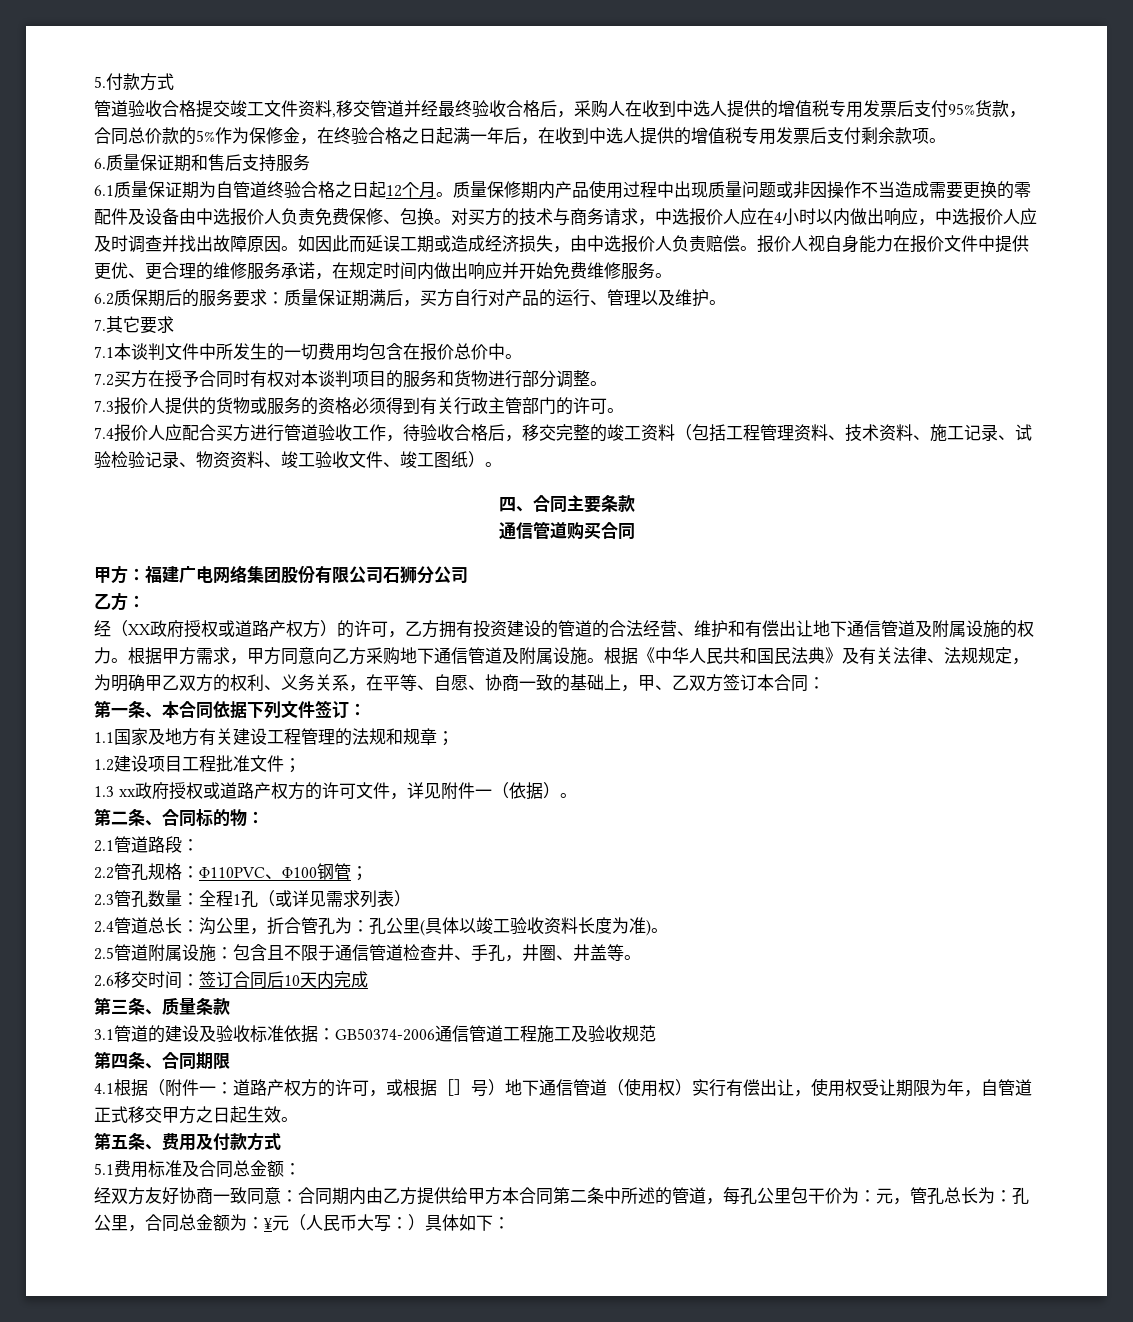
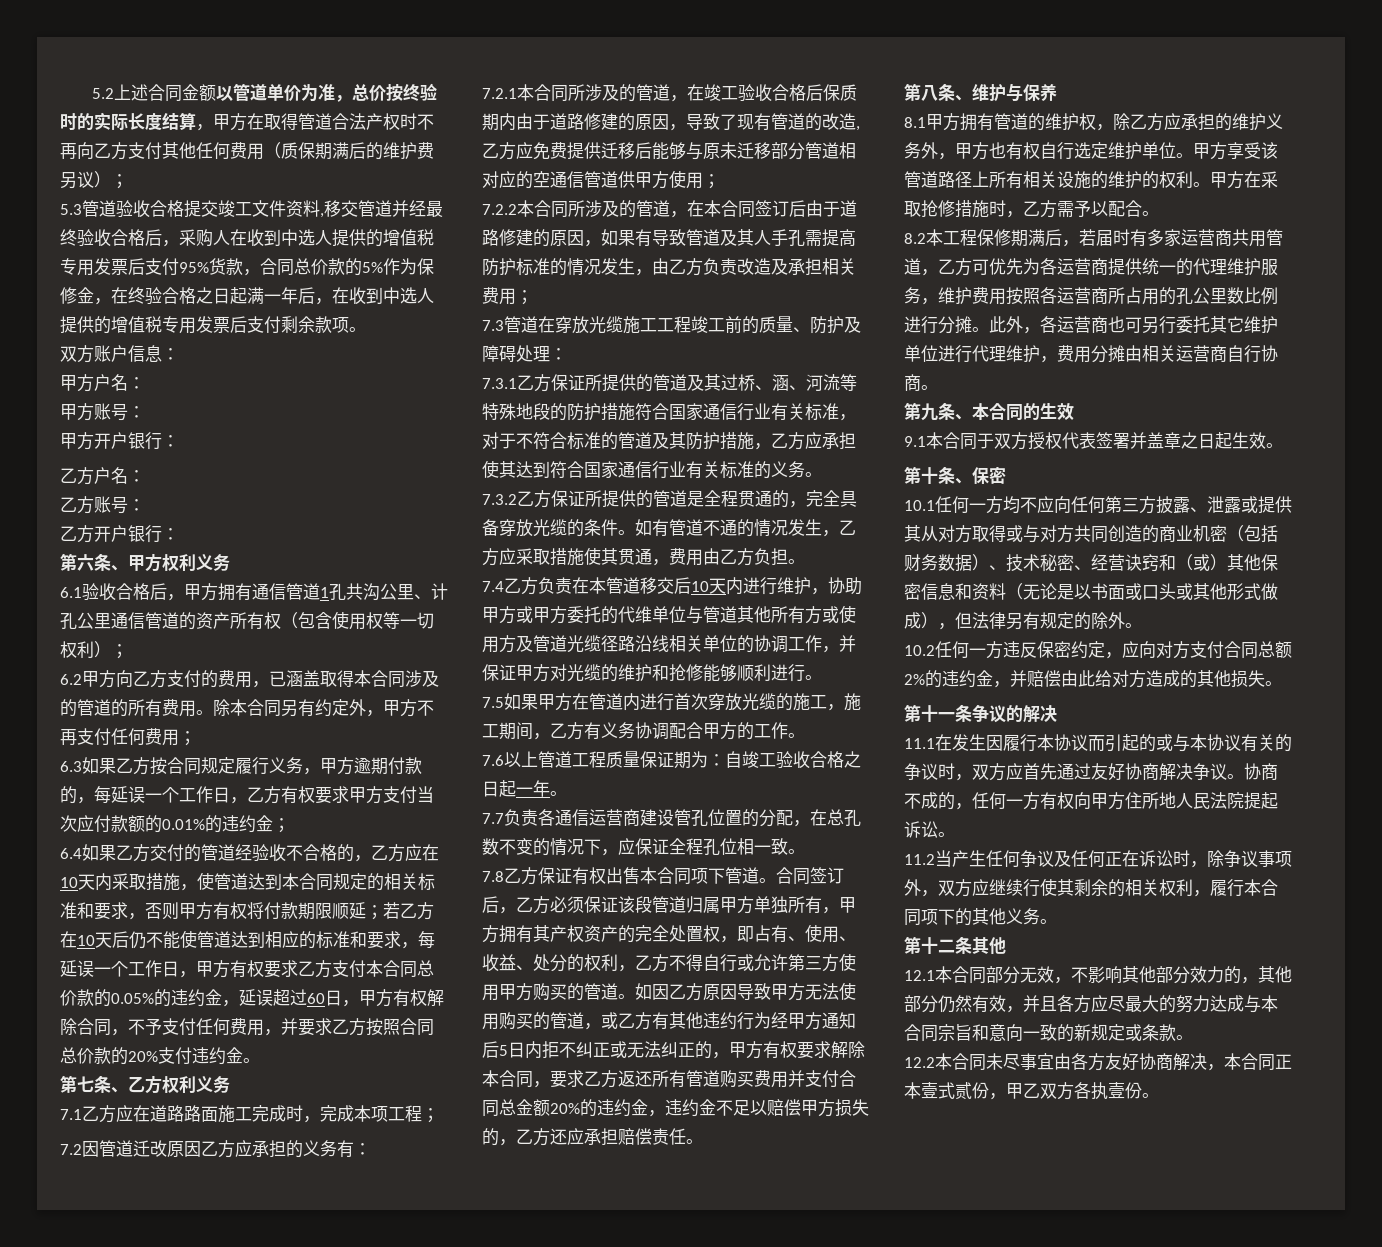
- 5.付款方式
- 管道验收合格提交竣工文件资料,移交管道并经最终验收合格后，采购人在收到中选人提供的增值税专用发票后支付95%货款，合同总价款的5%作为保修金，在终验合格之日起满一年后，在收到中选人提供的增值税专用发票后支付剩余款项。
+ 5.2上述合同金额以管道单价为准，总价按终验时的实际长度结算，甲方在取得管道合法产权时不再向乙方支付其他任何费用（质保期满后的维护费另议）；
+ 5.3管道验收合格提交竣工文件资料,移交管道并经最终验收合格后，采购人在收到中选人提供的增值税专用发票后支付95%货款，合同总价款的5%作为保修金，在终验合格之日起满一年后，在收到中选人提供的增值税专用发票后支付剩余款项。
- 6.质量保证期和售后支持服务
- 6.1质量保证期为自管道终验合格之日起12个月。质量保修期内产品使用过程中出现质量问题或非因操作不当造成需要更换的零配件及设备由中选报价人负责免费保修、包换。对买方的技术与商务请求，中选报价人应在4小时以内做出响应，中选报价人应及时调查并找出故障原因。如因此而延误工期或造成经济损失，由中选报价人负责赔偿。报价人视自身能力在报价文件中提供更优、更合理的维修服务承诺，在规定时间内做出响应并开始免费维修服务。
- 6.2质保期后的服务要求：质量保证期满后，买方自行对产品的运行、管理以及维护。
- 7.其它要求
- 7.1本谈判文件中所发生的一切费用均包含在报价总价中。
- 7.2买方在授予合同时有权对本谈判项目的服务和货物进行部分调整。
- 7.3报价人提供的货物或服务的资格必须得到有关行政主管部门的许可。
- 7.4报价人应配合买方进行管道验收工作，待验收合格后，移交完整的竣工资料（包括工程管理资料、技术资料、施工记录、试验检验记录、物资资料、竣工验收文件、竣工图纸）。
- 四、合同主要条款
- 通信管道购买合同
- 甲方：福建广电网络集团股份有限公司石狮分公司
- 乙方：
- 经（XX政府授权或道路产权方）的许可，乙方拥有投资建设的管道的合法经营、维护和有偿出让地下通信管道及附属设施的权力。根据甲方需求，甲方同意向乙方采购地下通信管道及附属设施。根据《中华人民共和国民法典》及有关法律、法规规定，为明确甲乙双方的权利、义务关系，在平等、自愿、协商一致的基础上，甲、乙双方签订本合同：
- 第一条、本合同依据下列文件签订：
- 1.1国家及地方有关建设工程管理的法规和规章；
- 1.2建设项目工程批准文件；
- 1.3 xx政府授权或道路产权方的许可文件，详见附件一（依据）。
- 第二条、合同标的物：
- 2.1管道路段：
- 2.2管孔规格：Φ110PVC、Φ100钢管；
- 2.3管孔数量：全程1孔（或详见需求列表）
- 2.4管道总长：沟公里，折合管孔为：孔公里(具体以竣工验收资料长度为准)。
- 2.5管道附属设施：包含且不限于通信管道检查井、手孔，井圈、井盖等。
- 2.6移交时间：签订合同后10天内完成
- 第三条、质量条款
- 3.1管道的建设及验收标准依据：GB50374-2006通信管道工程施工及验收规范
- 第四条、合同期限
- 4.1根据（附件一：道路产权方的许可，或根据［］号）地下通信管道（使用权）实行有偿出让，使用权受让期限为年，自管道正式移交甲方之日起生效。
- 第五条、费用及付款方式
- 5.1费用标准及合同总金额：
- 经双方友好协商一致同意：合同期内由乙方提供给甲方本合同第二条中所述的管道，每孔公里包干价为：元，管孔总长为：孔公里，合同总金额为：¥元（人民币大写：）具体如下：
+ 双方账户信息：
+ 甲方户名：
+ 甲方账号：
+ 甲方开户银行：
+ 乙方户名：
+ 乙方账号：
+ 乙方开户银行：
+ 第六条、甲方权利义务
+ 6.1验收合格后，甲方拥有通信管道1孔共沟公里、计孔公里通信管道的资产所有权（包含使用权等一切权利）；
+ 6.2甲方向乙方支付的费用，已涵盖取得本合同涉及的管道的所有费用。除本合同另有约定外，甲方不再支付任何费用；
+ 6.3如果乙方按合同规定履行义务，甲方逾期付款的，每延误一个工作日，乙方有权要求甲方支付当次应付款额的0.01%的违约金；
+ 6.4如果乙方交付的管道经验收不合格的，乙方应在10天内采取措施，使管道达到本合同规定的相关标准和要求，否则甲方有权将付款期限顺延；若乙方在10天后仍不能使管道达到相应的标准和要求，每延误一个工作日，甲方有权要求乙方支付本合同总价款的0.05%的违约金，延误超过60日，甲方有权解除合同，不予支付任何费用，并要求乙方按照合同总价款的20%支付违约金。
+ 第七条、乙方权利义务
+ 7.1乙方应在道路路面施工完成时，完成本项工程；
+ 7.2因管道迁改原因乙方应承担的义务有：
+ 7.2.1本合同所涉及的管道，在竣工验收合格后保质期内由于道路修建的原因，导致了现有管道的改造,乙方应免费提供迁移后能够与原未迁移部分管道相对应的空通信管道供甲方使用；
+ 7.2.2本合同所涉及的管道，在本合同签订后由于道路修建的原因，如果有导致管道及其人手孔需提高防护标准的情况发生，由乙方负责改造及承担相关费用；
+ 7.3管道在穿放光缆施工工程竣工前的质量、防护及障碍处理：
+ 7.3.1乙方保证所提供的管道及其过桥、涵、河流等特殊地段的防护措施符合国家通信行业有关标准，对于不符合标准的管道及其防护措施，乙方应承担使其达到符合国家通信行业有关标准的义务。
+ 7.3.2乙方保证所提供的管道是全程贯通的，完全具备穿放光缆的条件。如有管道不通的情况发生，乙方应采取措施使其贯通，费用由乙方负担。
+ 7.4乙方负责在本管道移交后10天内进行维护，协助甲方或甲方委托的代维单位与管道其他所有方或使用方及管道光缆径路沿线相关单位的协调工作，并保证甲方对光缆的维护和抢修能够顺利进行。
+ 7.5如果甲方在管道内进行首次穿放光缆的施工，施工期间，乙方有义务协调配合甲方的工作。
+ 7.6以上管道工程质量保证期为：自竣工验收合格之日起一年。
+ 7.7负责各通信运营商建设管孔位置的分配，在总孔数不变的情况下，应保证全程孔位相一致。
+ 7.8乙方保证有权出售本合同项下管道。合同签订后，乙方必须保证该段管道归属甲方单独所有，甲方拥有其产权资产的完全处置权，即占有、使用、收益、处分的权利，乙方不得自行或允许第三方使用甲方购买的管道。如因乙方原因导致甲方无法使用购买的管道，或乙方有其他违约行为经甲方通知后5日内拒不纠正或无法纠正的，甲方有权要求解除本合同，要求乙方返还所有管道购买费用并支付合同总金额20%的违约金，违约金不足以赔偿甲方损失的，乙方还应承担赔偿责任。
+ 第八条、维护与保养
+ 8.1甲方拥有管道的维护权，除乙方应承担的维护义务外，甲方也有权自行选定维护单位。甲方享受该管道路径上所有相关设施的维护的权利。甲方在采取抢修措施时，乙方需予以配合。
+ 8.2本工程保修期满后，若届时有多家运营商共用管道，乙方可优先为各运营商提供统一的代理维护服务，维护费用按照各运营商所占用的孔公里数比例进行分摊。此外，各运营商也可另行委托其它维护单位进行代理维护，费用分摊由相关运营商自行协商。
+ 第九条、本合同的生效
+ 9.1本合同于双方授权代表签署并盖章之日起生效。
+ 第十条、保密
+ 10.1任何一方均不应向任何第三方披露、泄露或提供其从对方取得或与对方共同创造的商业机密（包括财务数据）、技术秘密、经营诀窍和（或）其他保密信息和资料（无论是以书面或口头或其他形式做成），但法律另有规定的除外。
+ 10.2任何一方违反保密约定，应向对方支付合同总额2%的违约金，并赔偿由此给对方造成的其他损失。
+ 第十一条争议的解决
+ 11.1在发生因履行本协议而引起的或与本协议有关的争议时，双方应首先通过友好协商解决争议。协商不成的，任何一方有权向甲方住所地人民法院提起诉讼。
+ 11.2当产生任何争议及任何正在诉讼时，除争议事项外，双方应继续行使其剩余的相关权利，履行本合同项下的其他义务。
+ 第十二条其他
+ 12.1本合同部分无效，不影响其他部分效力的，其他部分仍然有效，并且各方应尽最大的努力达成与本合同宗旨和意向一致的新规定或条款。
+ 12.2本合同未尽事宜由各方友好协商解决，本合同正本壹式贰份，甲乙双方各执壹份。

